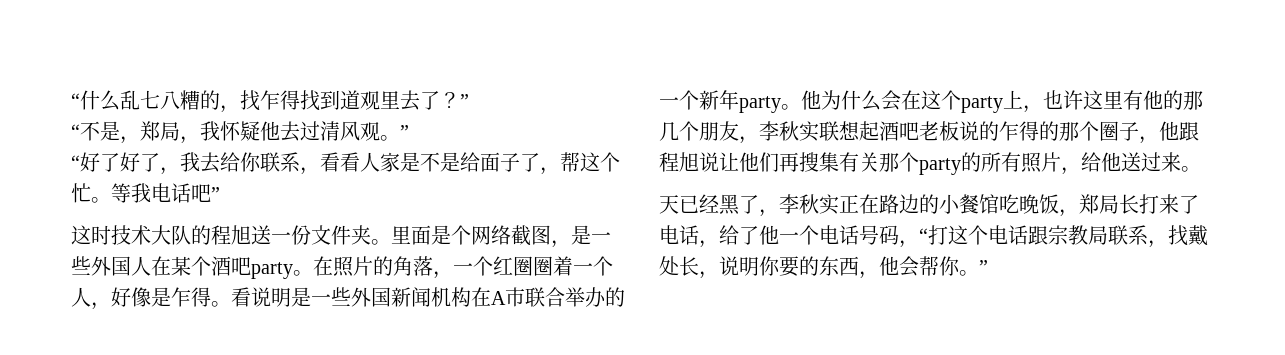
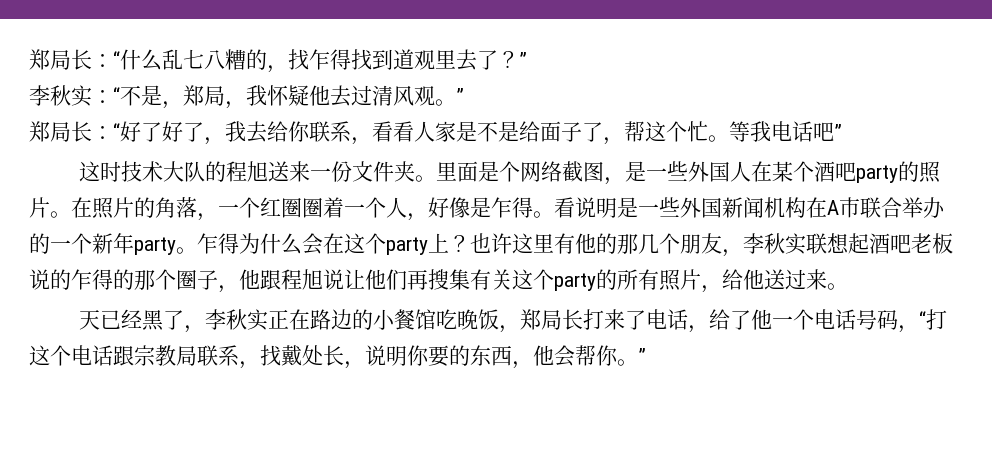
- “什么乱七八糟的，找乍得找到道观里去了？”
+ 郑局长：“什么乱七八糟的，找乍得找到道观里去了？”
- “不是，郑局，我怀疑他去过清风观。”
+ 李秋实：“不是，郑局，我怀疑他去过清风观。”
- “好了好了，我去给你联系，看看人家是不是给面子了，帮这个忙。
+ 郑局长：“好了好了，我去给你联系，看看人家是不是给面子了，帮这个忙。
- 这时技术大队的程旭送一份文件夹。
+ 这时技术大队的程旭送来一份文件夹。
- 里面是个网络截图，是一些外国人在某个酒吧party。
+ 里面是个网络截图，是一些外国人在某个酒吧party的照片。
- 他为什么会在这个party上，也许这里有他的那几个朋友，李秋实联想起酒吧老板说的乍得的那个圈子，他跟程旭说让他们再搜集有关那个party的所有照片，给他送过来。
+ 乍得为什么会在这个party上？也许这里有他的那几个朋友，李秋实联想起酒吧老板说的乍得的那个圈子，他跟程旭说让他们再搜集有关这个party的所有照片，给他送过来。

